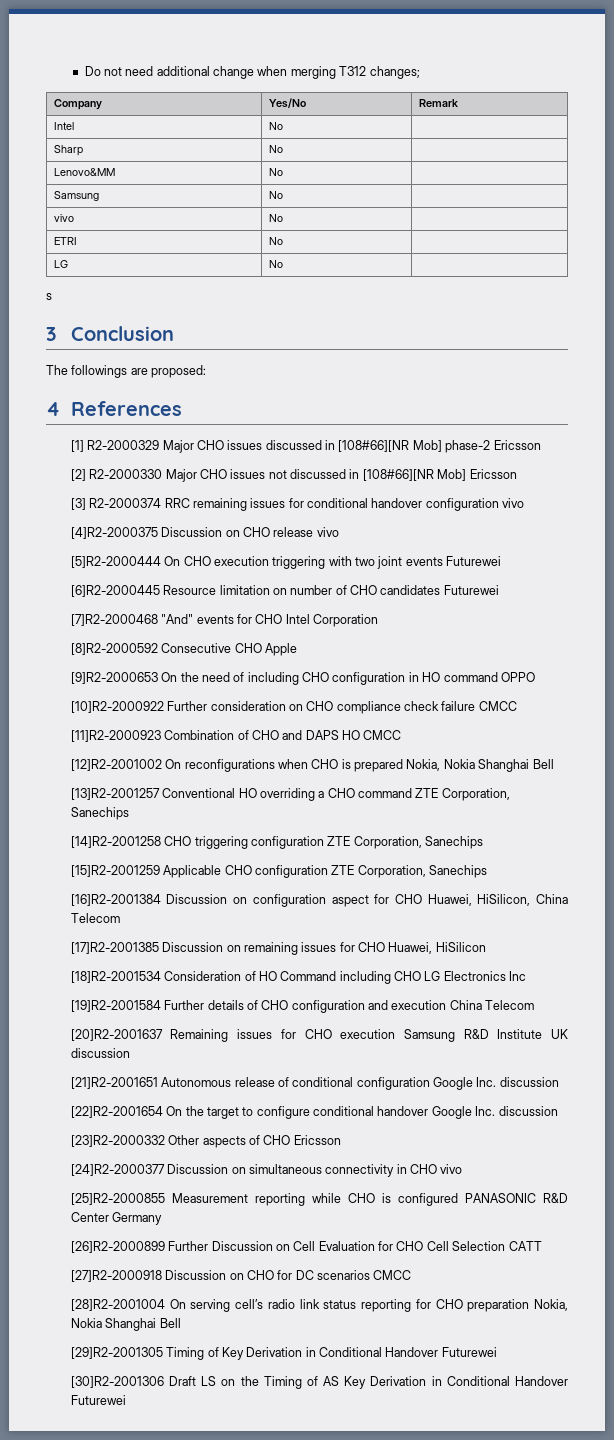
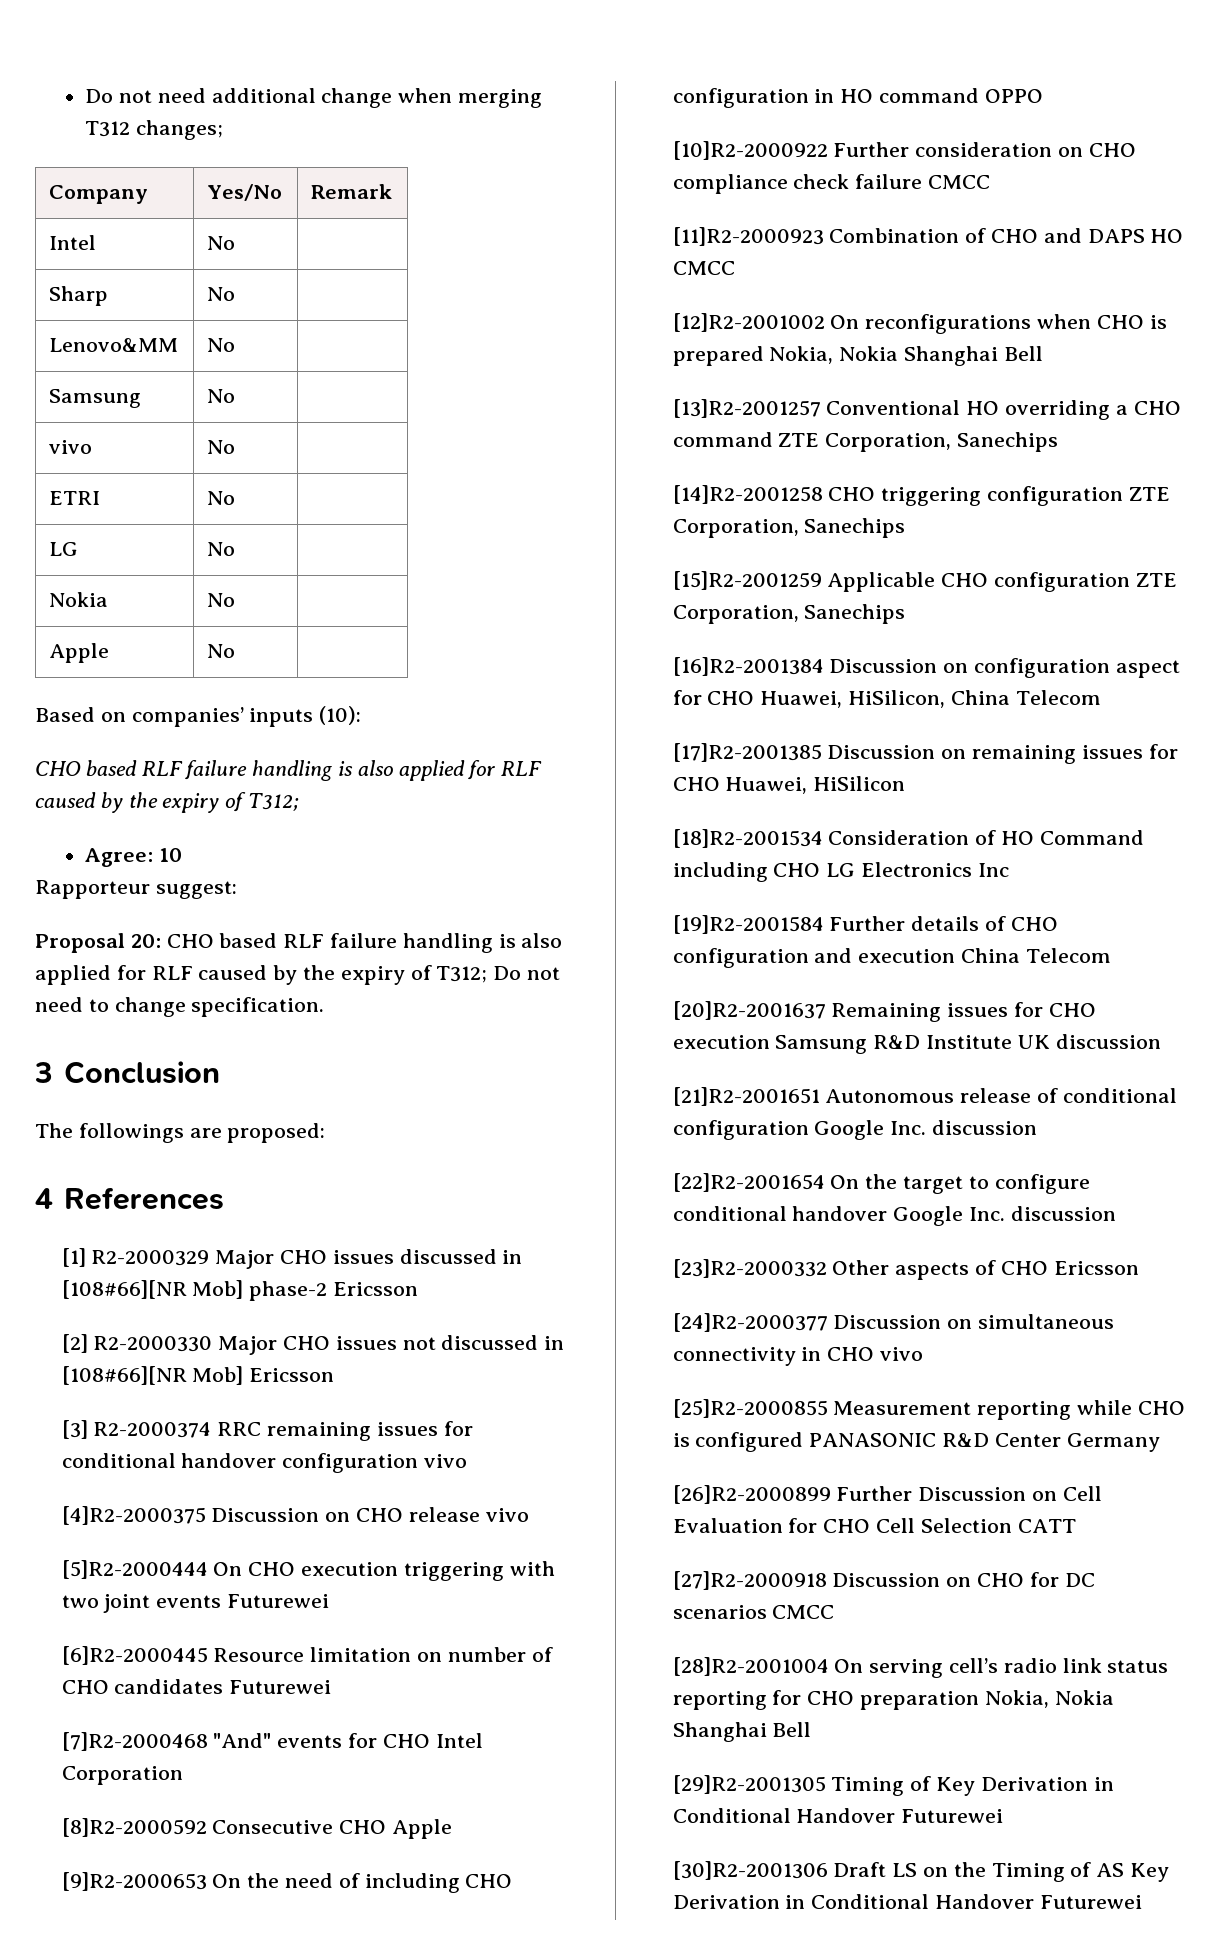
- s
+ Nokia | No |
+ Apple | No |
+ Based on companies’ inputs (10):
+ CHO based RLF failure handling is also applied for RLF caused by the expiry of T312;
+ Agree: 10
+ Rapporteur suggest:
+ Proposal 20: CHO based RLF failure handling is also applied for RLF caused by the expiry of T312; Do not need to change specification.

